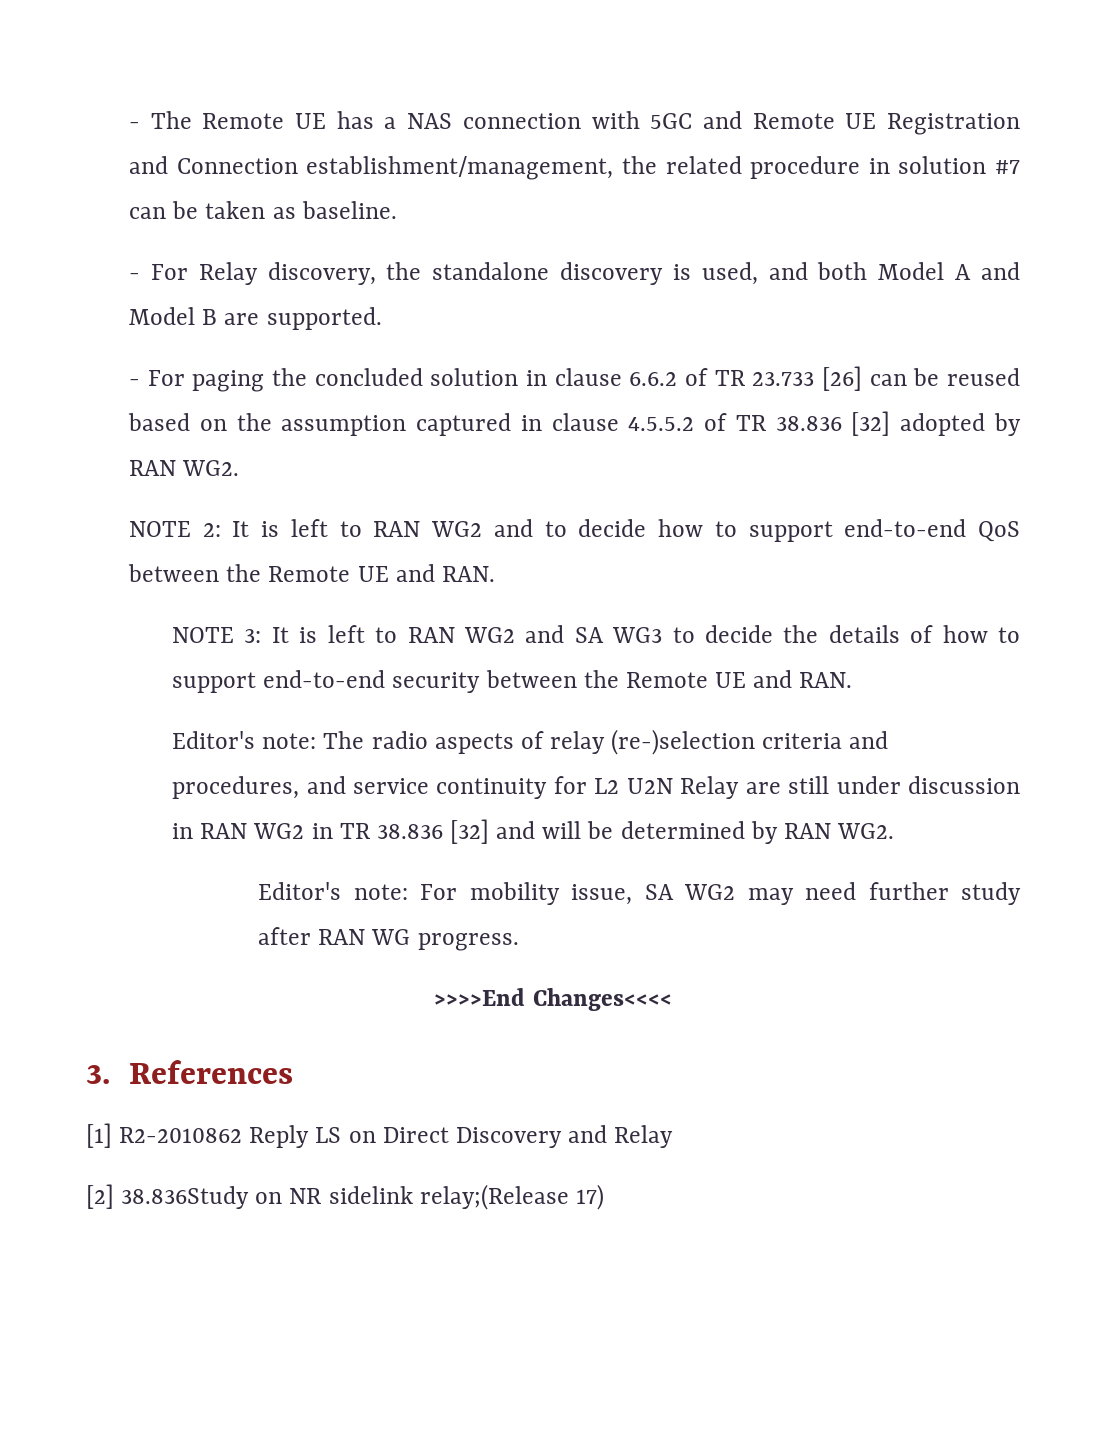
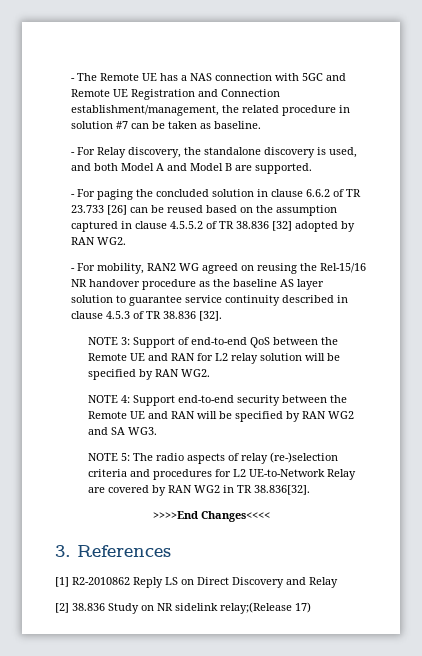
- NOTE 2: It is left to RAN WG2 and to decide how to support end-to-end QoS between the Remote UE and RAN.
- NOTE 3: It is left to RAN WG2 and SA WG3 to decide the details of how to support end-to-end security between the Remote UE and RAN.
- Editor's note: The radio aspects of relay (re-)selection criteria and procedures, and service continuity for L2 U2N Relay are still under discussion in RAN WG2 in TR 38.836 [32] and will be determined by RAN WG2.
- Editor's note: For mobility issue, SA WG2 may need further study after RAN WG progress.
+ - For mobility, RAN2 WG agreed on reusing the Rel-15/16 NR handover procedure as the baseline AS layer solution to guarantee service continuity described in clause 4.5.3 of TR 38.836 [32].
+ NOTE 3: Support of end-to-end QoS between the Remote UE and RAN for L2 relay solution will be specified by RAN WG2.
+ NOTE 4: Support end-to-end security between the Remote UE and RAN will be specified by RAN WG2 and SA WG3.
+ NOTE 5: The radio aspects of relay (re-)selection criteria and procedures for L2 UE-to-Network Relay are covered by RAN WG2 in TR 38.836[32].
- [2] 38.836Study on NR sidelink relay;(Release 17)
+ [2] 38.836 Study on NR sidelink relay;(Release 17)

